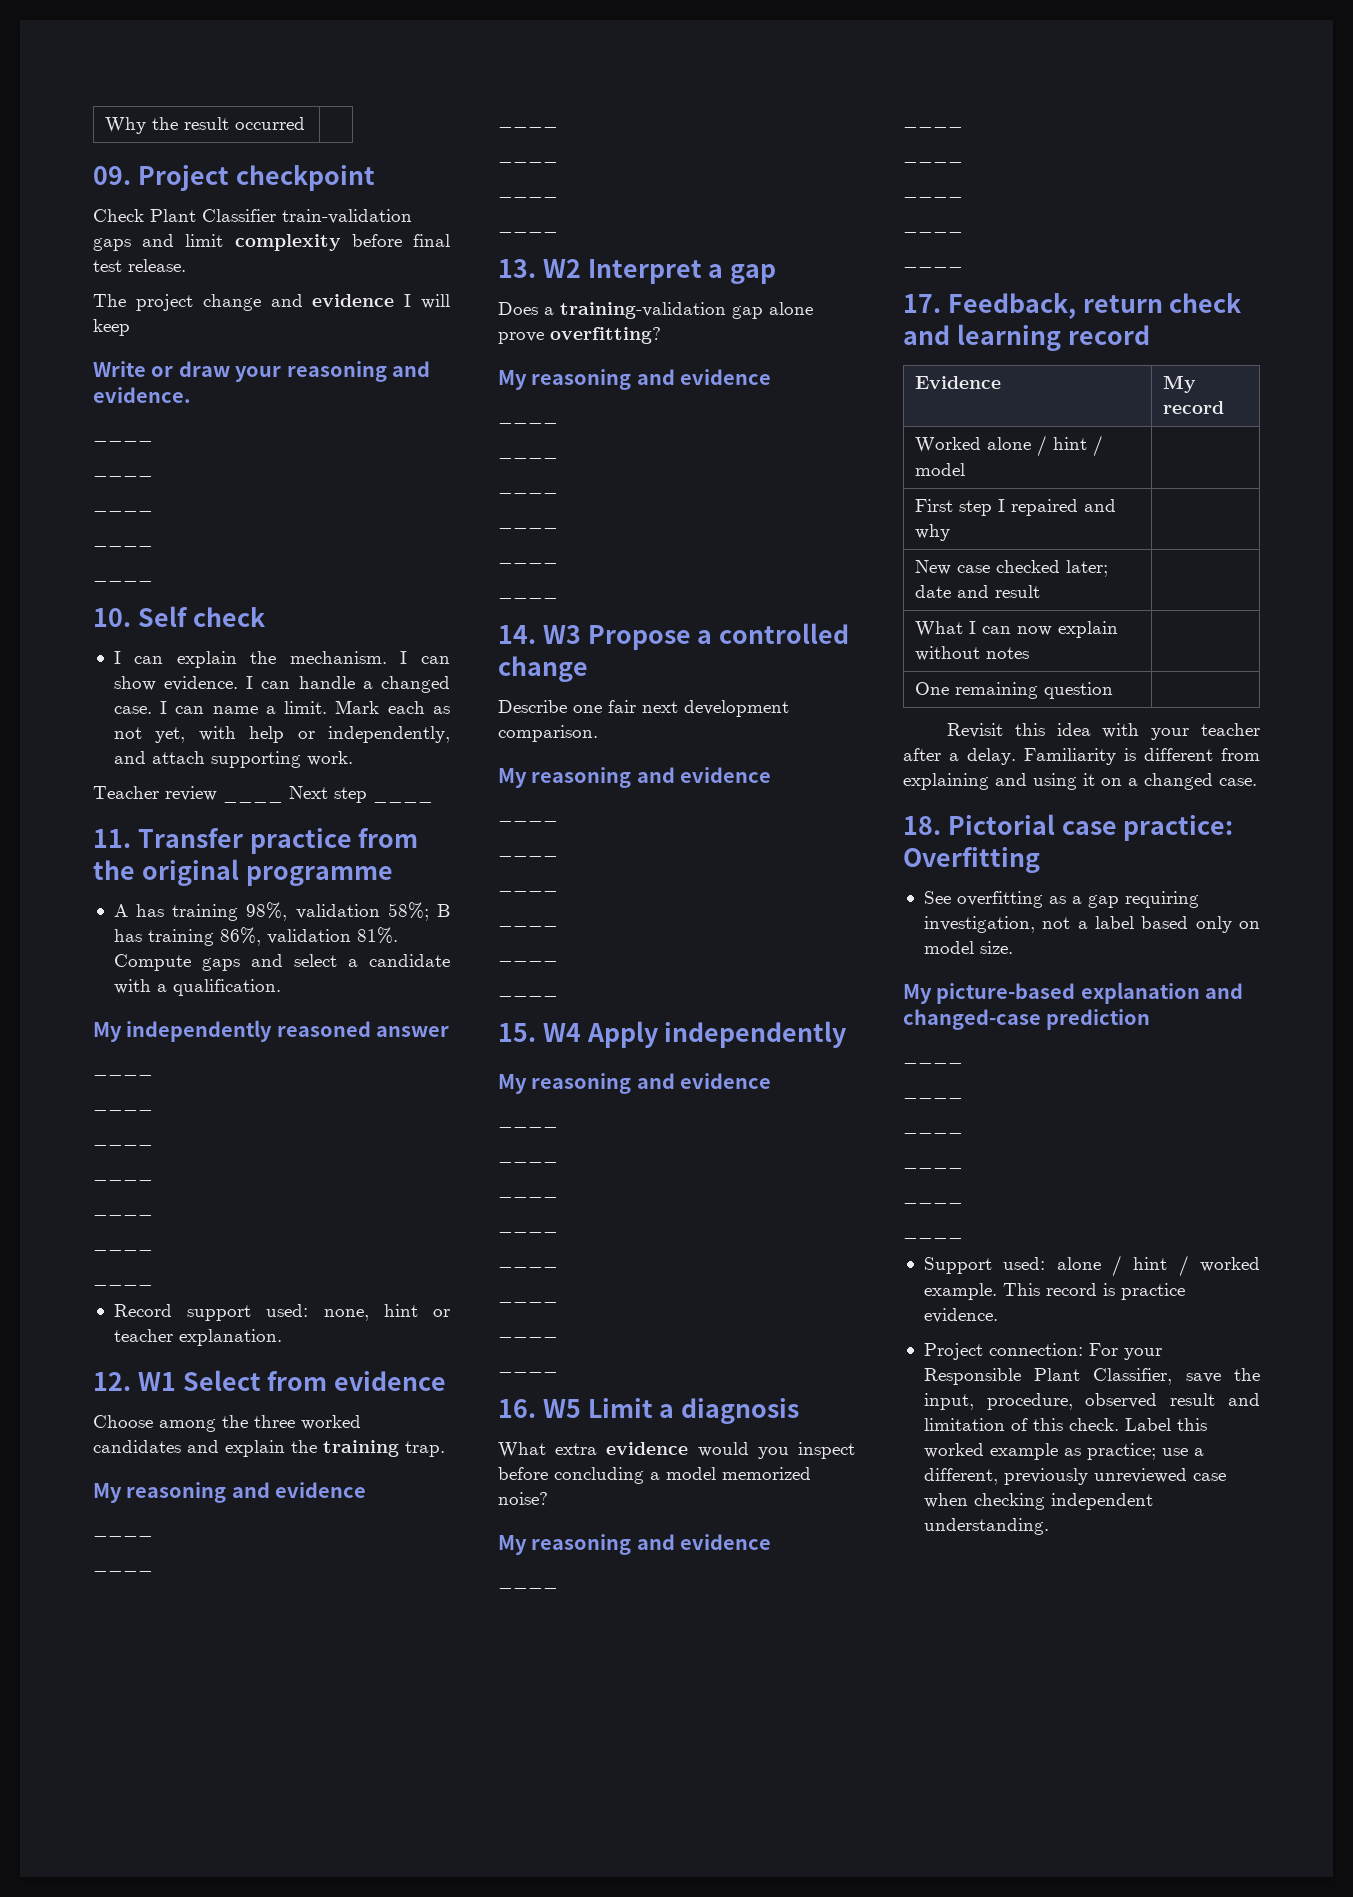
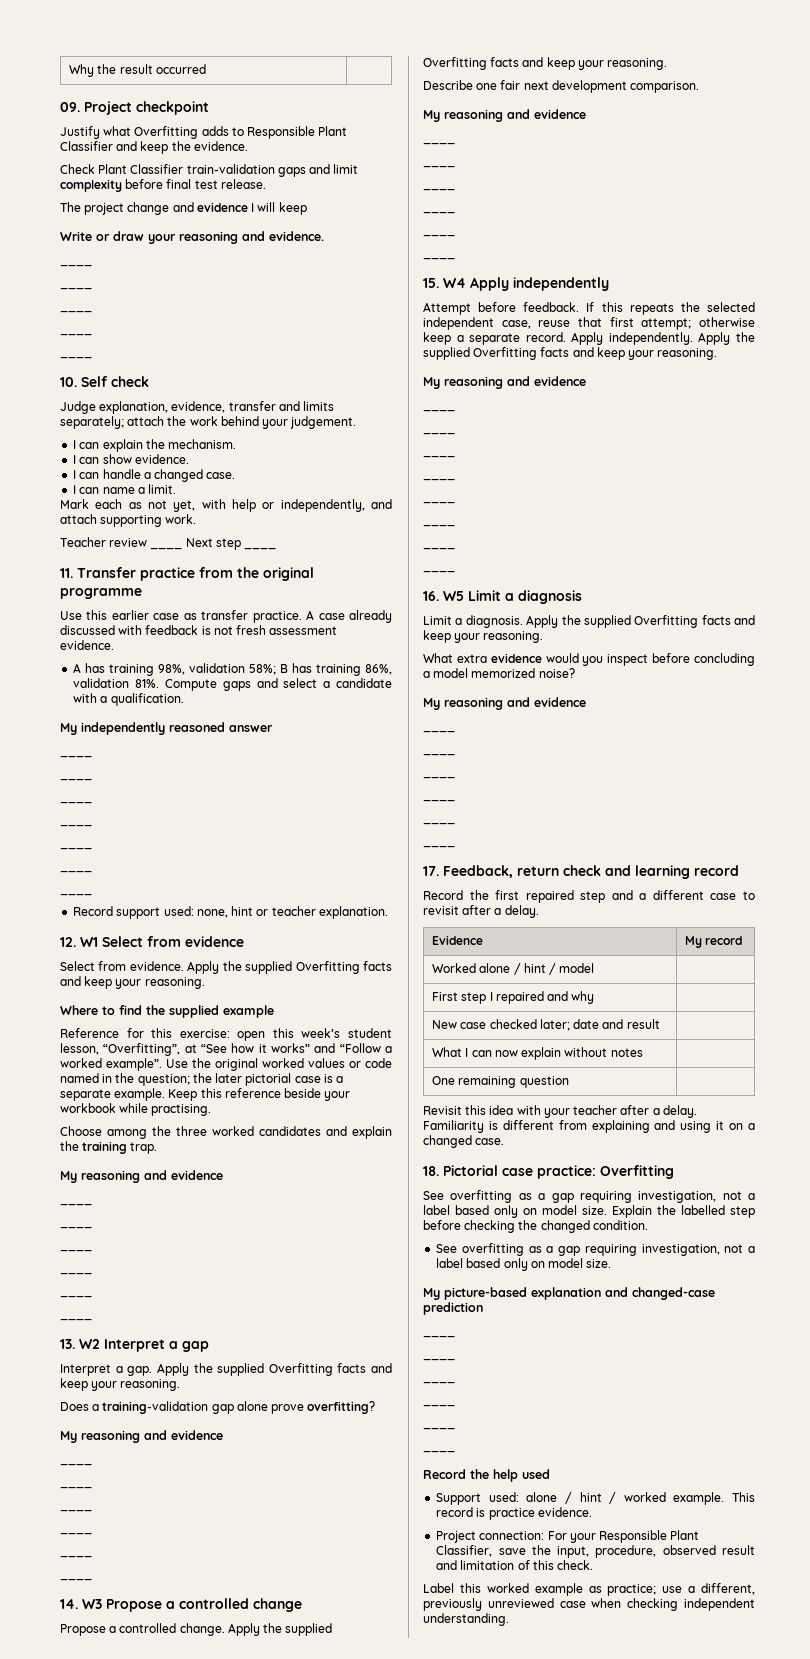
+ Justify what Overfitting adds to Responsible Plant Classifier and keep the evidence.
+ Judge explanation, evidence, transfer and limits separately; attach the work behind your judgement.
- I can explain the mechanism. I can show evidence. I can handle a changed case. I can name a limit. Mark each as not yet, with help or independently, and attach supporting work.
+ I can explain the mechanism.
+ I can show evidence.
+ I can handle a changed case.
+ I can name a limit.
+ Mark each as not yet, with help or independently, and attach supporting work.
+ Use this earlier case as transfer practice. A case already discussed with feedback is not fresh assessment evidence.
+ Select from evidence. Apply the supplied Overfitting facts and keep your reasoning.
+ Where to find the supplied example
+ Reference for this exercise: open this week’s student lesson, “Overfitting”, at “See how it works” and “Follow a worked example”. Use the original worked values or code named in the question; the later pictorial case is a separate example. Keep this reference beside your workbook while practising.
+ Interpret a gap. Apply the supplied Overfitting facts and keep your reasoning.
+ Propose a controlled change. Apply the supplied Overfitting facts and keep your reasoning.
+ Attempt before feedback. If this repeats the selected independent case, reuse that first attempt; otherwise keep a separate record. Apply independently. Apply the supplied Overfitting facts and keep your reasoning.
+ Limit a diagnosis. Apply the supplied Overfitting facts and keep your reasoning.
+ Record the first repaired step and a different case to revisit after a delay.
+ See overfitting as a gap requiring investigation, not a label based only on model size. Explain the labelled step before checking the changed condition.
+ Record the help used
- Project connection: For your Responsible Plant Classifier, save the input, procedure, observed result and limitation of this check. Label this worked example as practice; use a different, previously unreviewed case when checking independent understanding.
+ Project connection: For your Responsible Plant Classifier, save the input, procedure, observed result and limitation of this check.
+ Label this worked example as practice; use a different, previously unreviewed case when checking independent understanding.

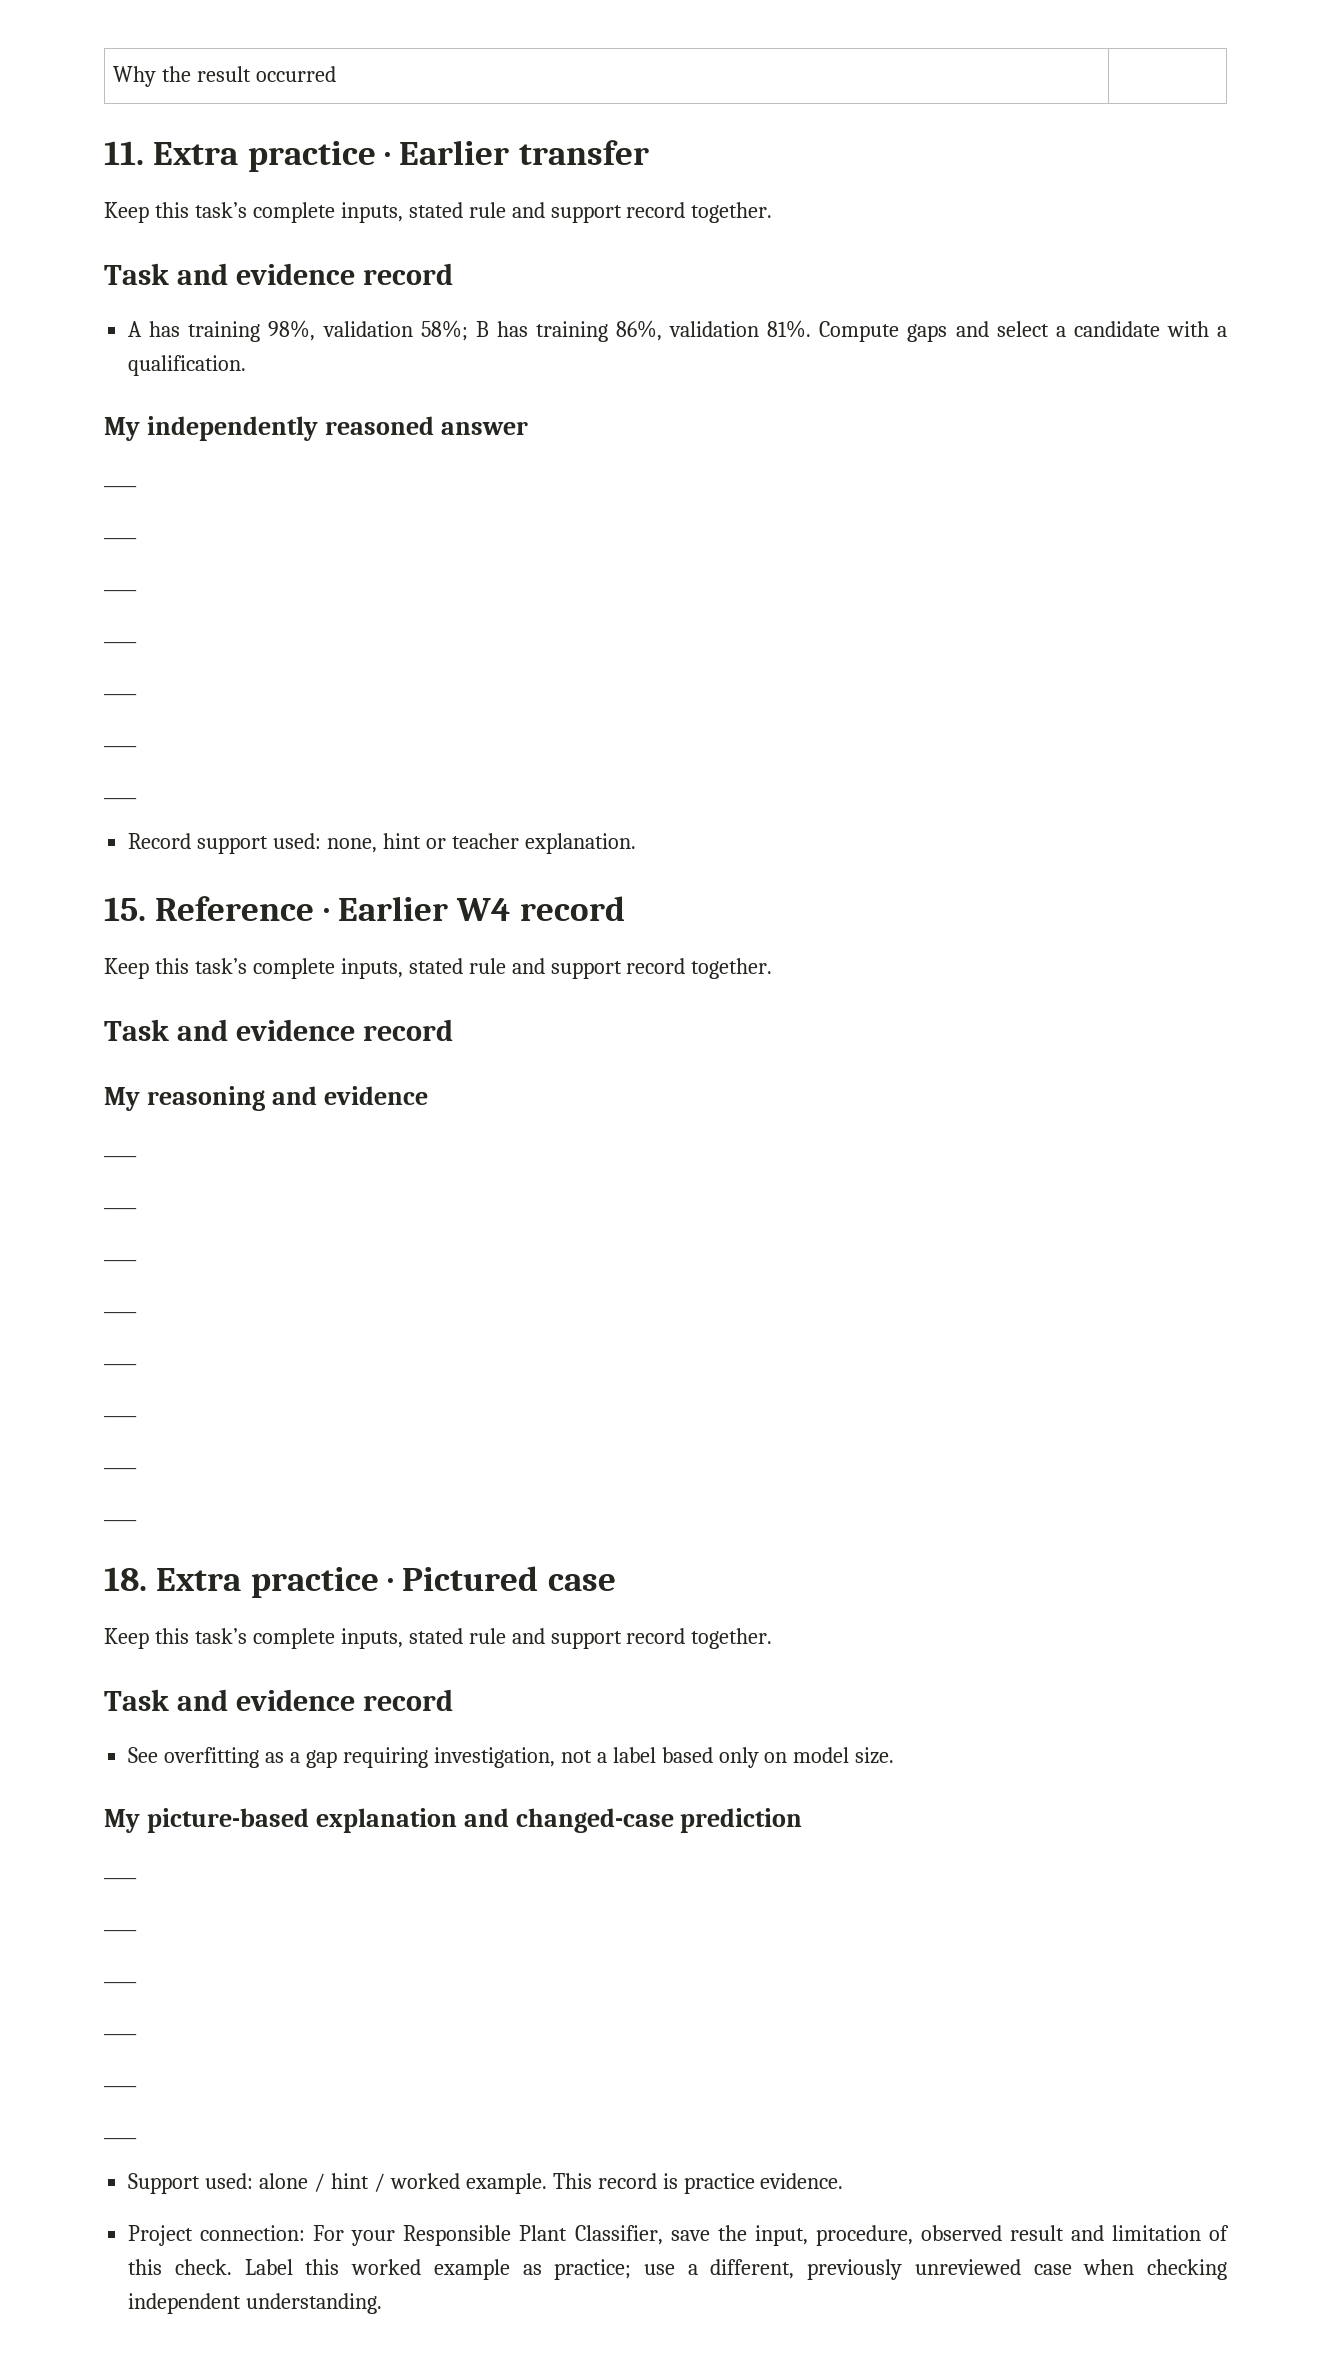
- 09. Project checkpoint
- Justify what Overfitting adds to Responsible Plant Classifier and keep the evidence.
- Check Plant Classifier train-validation gaps and limit complexity before final test release.
- The project change and evidence I will keep
- Write or draw your reasoning and evidence.
- ____
- ____
- ____
- ____
- ____
- 10. Self check
- Judge explanation, evidence, transfer and limits separately; attach the work behind your judgement.
- I can explain the mechanism.
- I can show evidence.
- I can handle a changed case.
- I can name a limit.
- Mark each as not yet, with help or independently, and attach supporting work.
- Teacher review ____ Next step ____
- 11. Transfer practice from the original programme
- Use this earlier case as transfer practice. A case already discussed with feedback is not fresh assessment evidence.
+ 11. Extra practice · Earlier transfer
+ Keep this task’s complete inputs, stated rule and support record together.
+ Task and evidence record
- 12. W1 Select from evidence
- Select from evidence. Apply the supplied Overfitting facts and keep your reasoning.
- Where to find the supplied example
- Reference for this exercise: open this week’s student lesson, “Overfitting”, at “See how it works” and “Follow a worked example”. Use the original worked values or code named in the question; the later pictorial case is a separate example. Keep this reference beside your workbook while practising.
- Choose among the three worked candidates and explain the training trap.
- My reasoning and evidence
- ____
- ____
- ____
- ____
- ____
- ____
- 13. W2 Interpret a gap
- Interpret a gap. Apply the supplied Overfitting facts and keep your reasoning.
- Does a training-validation gap alone prove overfitting?
- My reasoning and evidence
- ____
- ____
- ____
- ____
- ____
- ____
- 14. W3 Propose a controlled change
- Propose a controlled change. Apply the supplied Overfitting facts and keep your reasoning.
- Describe one fair next development comparison.
- My reasoning and evidence
- ____
- ____
- ____
- ____
- ____
- ____
- 15. W4 Apply independently
- Attempt before feedback. If this repeats the selected independent case, reuse that first attempt; otherwise keep a separate record. Apply independently. Apply the supplied Overfitting facts and keep your reasoning.
+ 15. Reference · Earlier W4 record
+ Keep this task’s complete inputs, stated rule and support record together.
+ Task and evidence record
- 16. W5 Limit a diagnosis
- Limit a diagnosis. Apply the supplied Overfitting facts and keep your reasoning.
- What extra evidence would you inspect before concluding a model memorized noise?
- My reasoning and evidence
- ____
- ____
- ____
- ____
- ____
- ____
- 17. Feedback, return check and learning record
- Record the first repaired step and a different case to revisit after a delay.
- Evidence | My record
- Worked alone / hint / model |
- First step I repaired and why |
- New case checked later; date and result |
- What I can now explain without notes |
- One remaining question |
- Revisit this idea with your teacher after a delay. Familiarity is different from explaining and using it on a changed case.
- 18. Pictorial case practice: Overfitting
- See overfitting as a gap requiring investigation, not a label based only on model size. Explain the labelled step before checking the changed condition.
+ 18. Extra practice · Pictured case
+ Keep this task’s complete inputs, stated rule and support record together.
+ Task and evidence record
- Record the help used
- Project connection: For your Responsible Plant Classifier, save the input, procedure, observed result and limitation of this check.
- Label this worked example as practice; use a different, previously unreviewed case when checking independent understanding.
+ Project connection: For your Responsible Plant Classifier, save the input, procedure, observed result and limitation of this check. Label this worked example as practice; use a different, previously unreviewed case when checking independent understanding.

